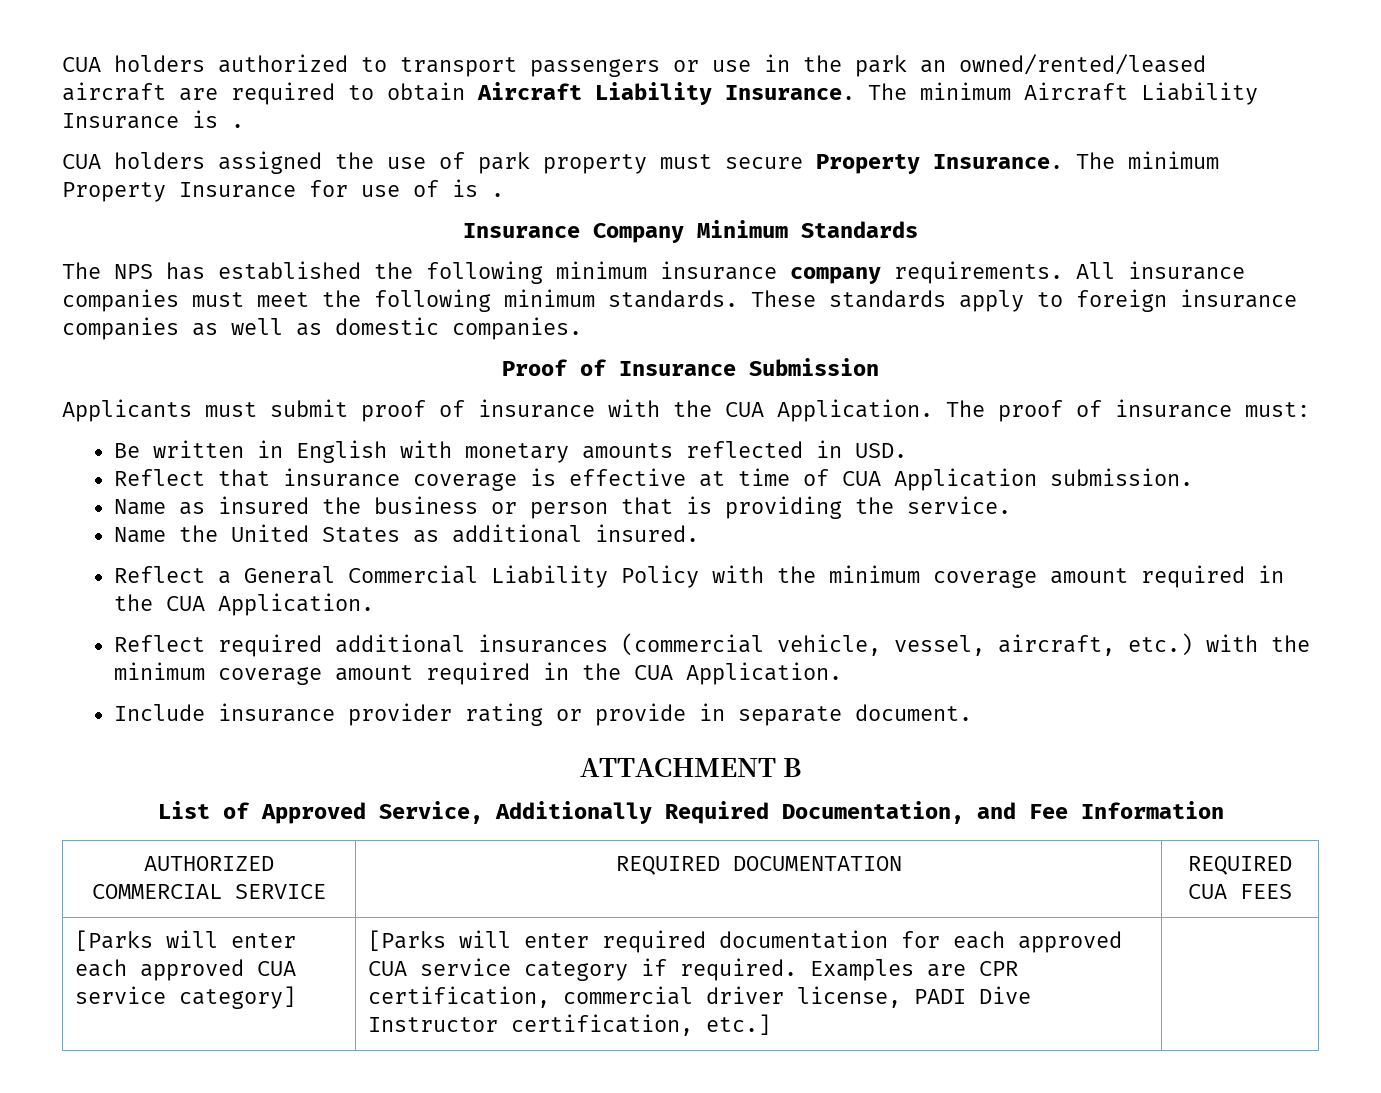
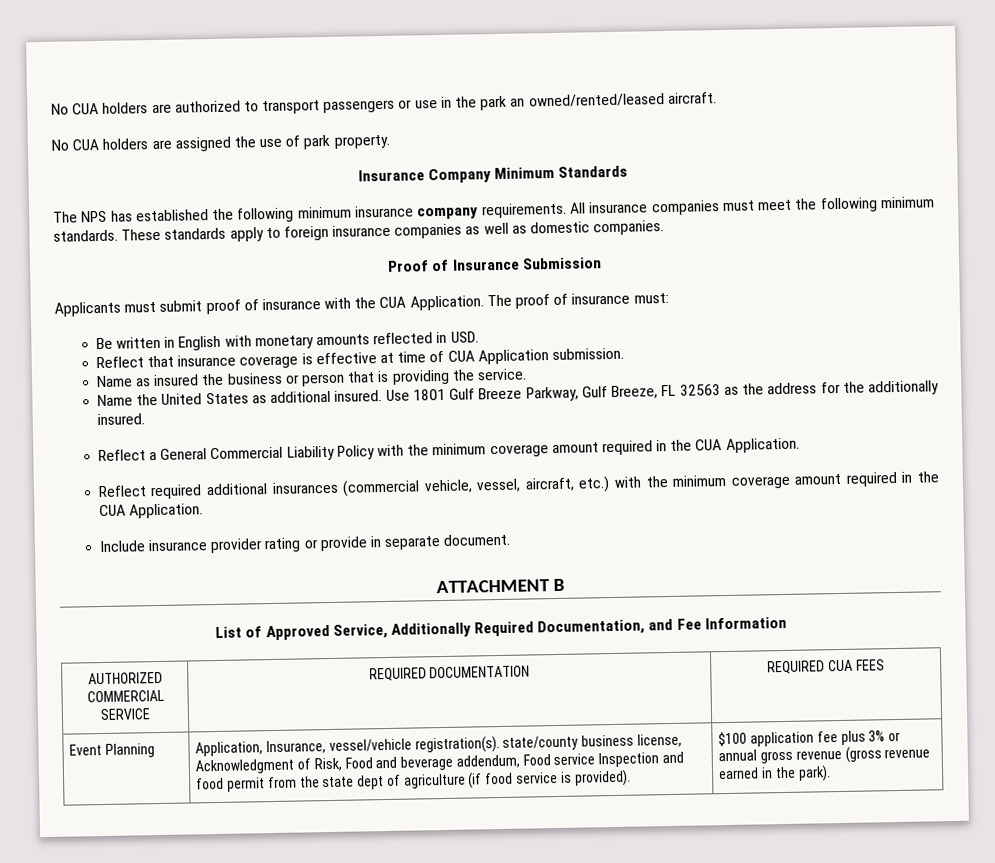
- CUA holders authorized to transport passengers or use in the park an owned/rented/leased aircraft are required to obtain Aircraft Liability Insurance. The minimum Aircraft Liability Insurance is .
- CUA holders assigned the use of park property must secure Property Insurance. The minimum Property Insurance for use of is .
+ No CUA holders are authorized to transport passengers or use in the park an owned/rented/leased aircraft.
+ No CUA holders are assigned the use of park property.
+ Use 1801 Gulf Breeze Parkway, Gulf Breeze, FL 32563 as the address for the additionally insured.
- [Parks will enter each approved CUA service category] | [Parks will enter required documentation for each approved CUA service category if required. Examples are CPR certification, commercial driver license, PADI Dive Instructor certification, etc.]
+ Event Planning | Application, Insurance, vessel/vehicle registration(s). state/county business license, Acknowledgment of Risk, Food and beverage addendum, Food service Inspection and food permit from the state dept of agriculture (if food service is provided). | $100 application fee plus 3% or annual gross revenue (gross revenue earned in the park).

